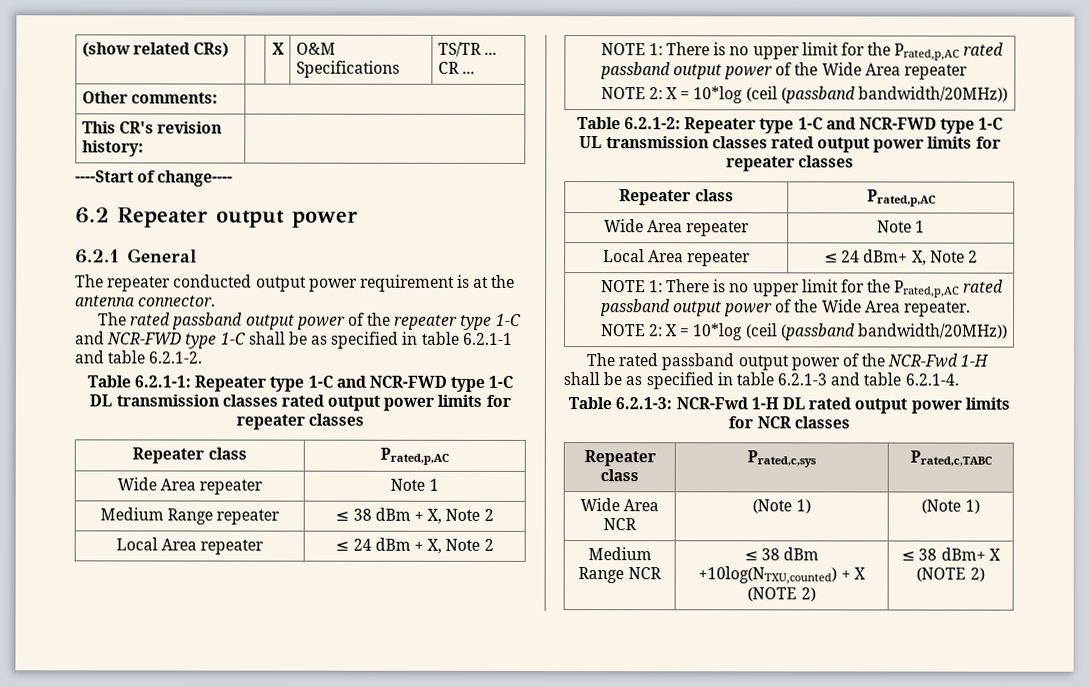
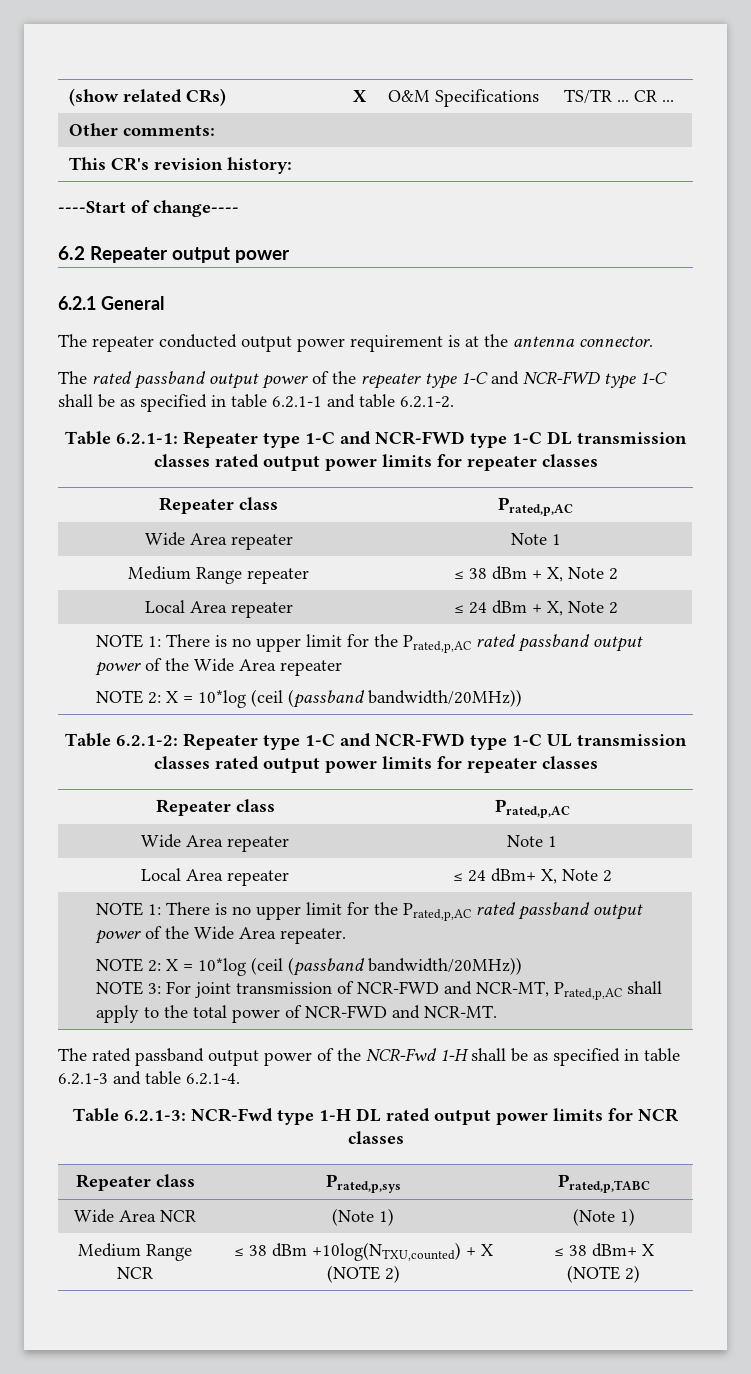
+ NOTE 3: For joint transmission of NCR-FWD and NCR-MT, Prated,p,AC shall apply to the total power of NCR-FWD and NCR-MT.
- Table 6.2.1-3: NCR-Fwd 1-H DL rated output power limits for NCR classes
+ Table 6.2.1-3: NCR-Fwd type 1-H DL rated output power limits for NCR classes
- Repeater class | Prated,c,sys | Prated,c,TABC
+ Repeater class | Prated,p,sys | Prated,p,TABC

